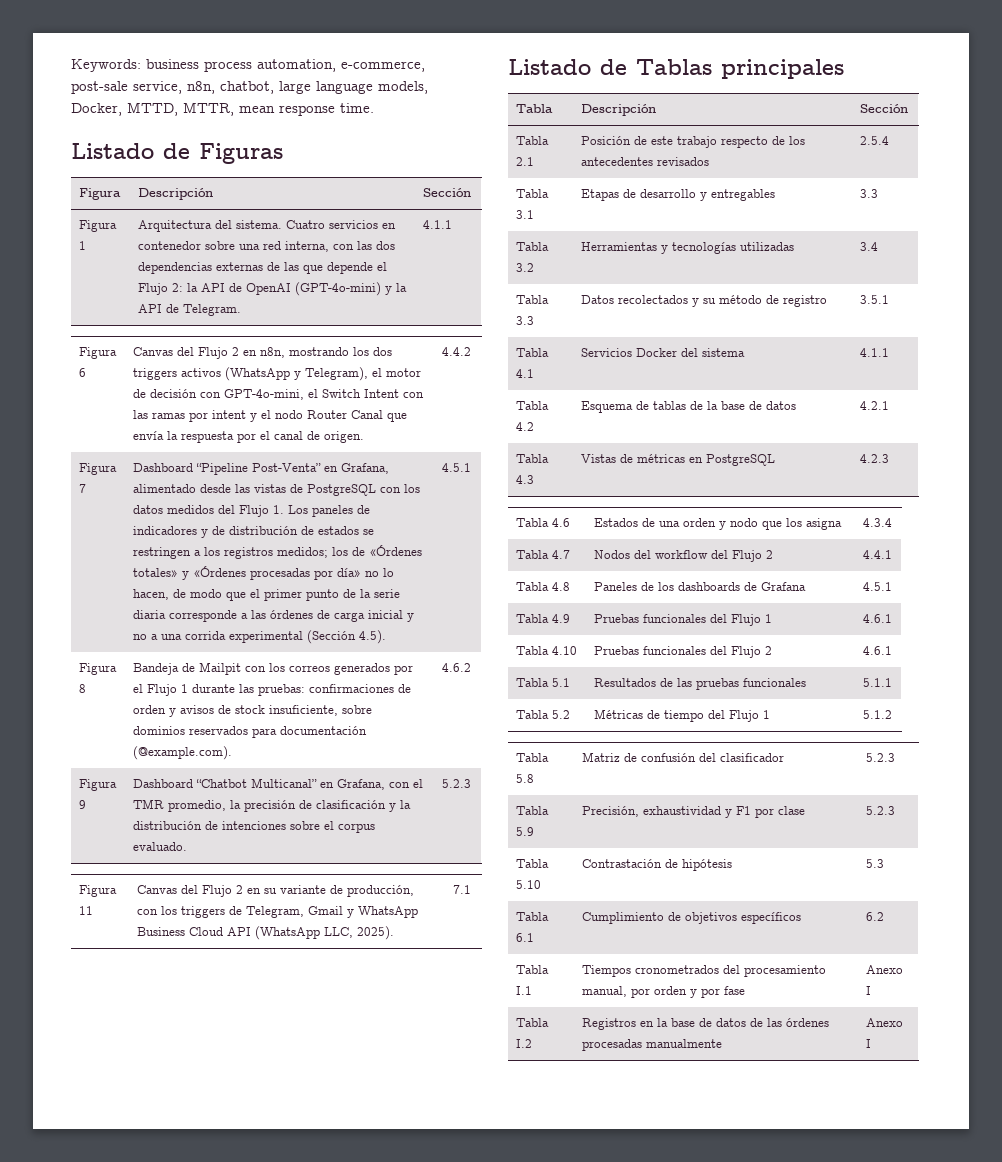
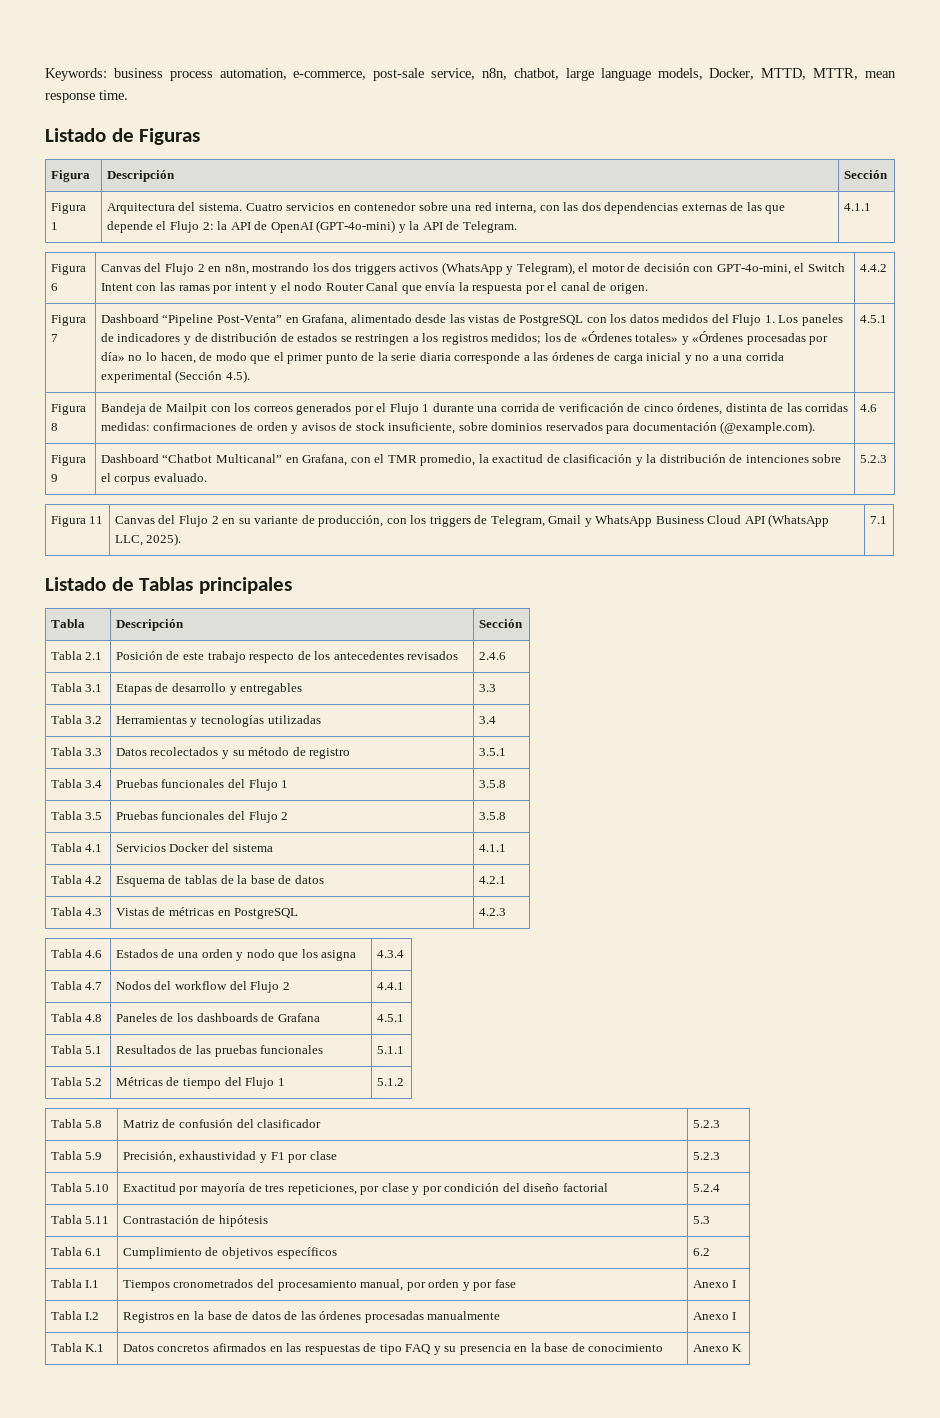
- Bandeja de Mailpit con los correos generados por el Flujo 1 durante las pruebas: confirmaciones de orden y avisos de stock insuficiente, sobre dominios reservados para documentación (@example.com). | 4.6.2
+ Bandeja de Mailpit con los correos generados por el Flujo 1 durante una corrida de verificación de cinco órdenes, distinta de las corridas medidas: confirmaciones de orden y avisos de stock insuficiente, sobre dominios reservados para documentación (@example.com). | 4.6
- Figura 9 | Dashboard “Chatbot Multicanal” en Grafana, con el TMR promedio, la precisión de clasificación y la distribución de intenciones sobre el corpus evaluado. | 5.2.3
+ Figura 9 | Dashboard “Chatbot Multicanal” en Grafana, con el TMR promedio, la exactitud de clasificación y la distribución de intenciones sobre el corpus evaluado. | 5.2.3
- Tabla 2.1 | Posición de este trabajo respecto de los antecedentes revisados | 2.5.4
+ Tabla 2.1 | Posición de este trabajo respecto de los antecedentes revisados | 2.4.6
+ Tabla 3.4 | Pruebas funcionales del Flujo 1 | 3.5.8
+ Tabla 3.5 | Pruebas funcionales del Flujo 2 | 3.5.8
- Tabla 4.9 | Pruebas funcionales del Flujo 1 | 4.6.1
- Tabla 4.10 | Pruebas funcionales del Flujo 2 | 4.6.1
- Tabla 5.10 | Contrastación de hipótesis | 5.3
+ Tabla 5.10 | Exactitud por mayoría de tres repeticiones, por clase y por condición del diseño factorial | 5.2.4
+ Tabla 5.11 | Contrastación de hipótesis | 5.3
+ Tabla K.1 | Datos concretos afirmados en las respuestas de tipo FAQ y su presencia en la base de conocimiento | Anexo K

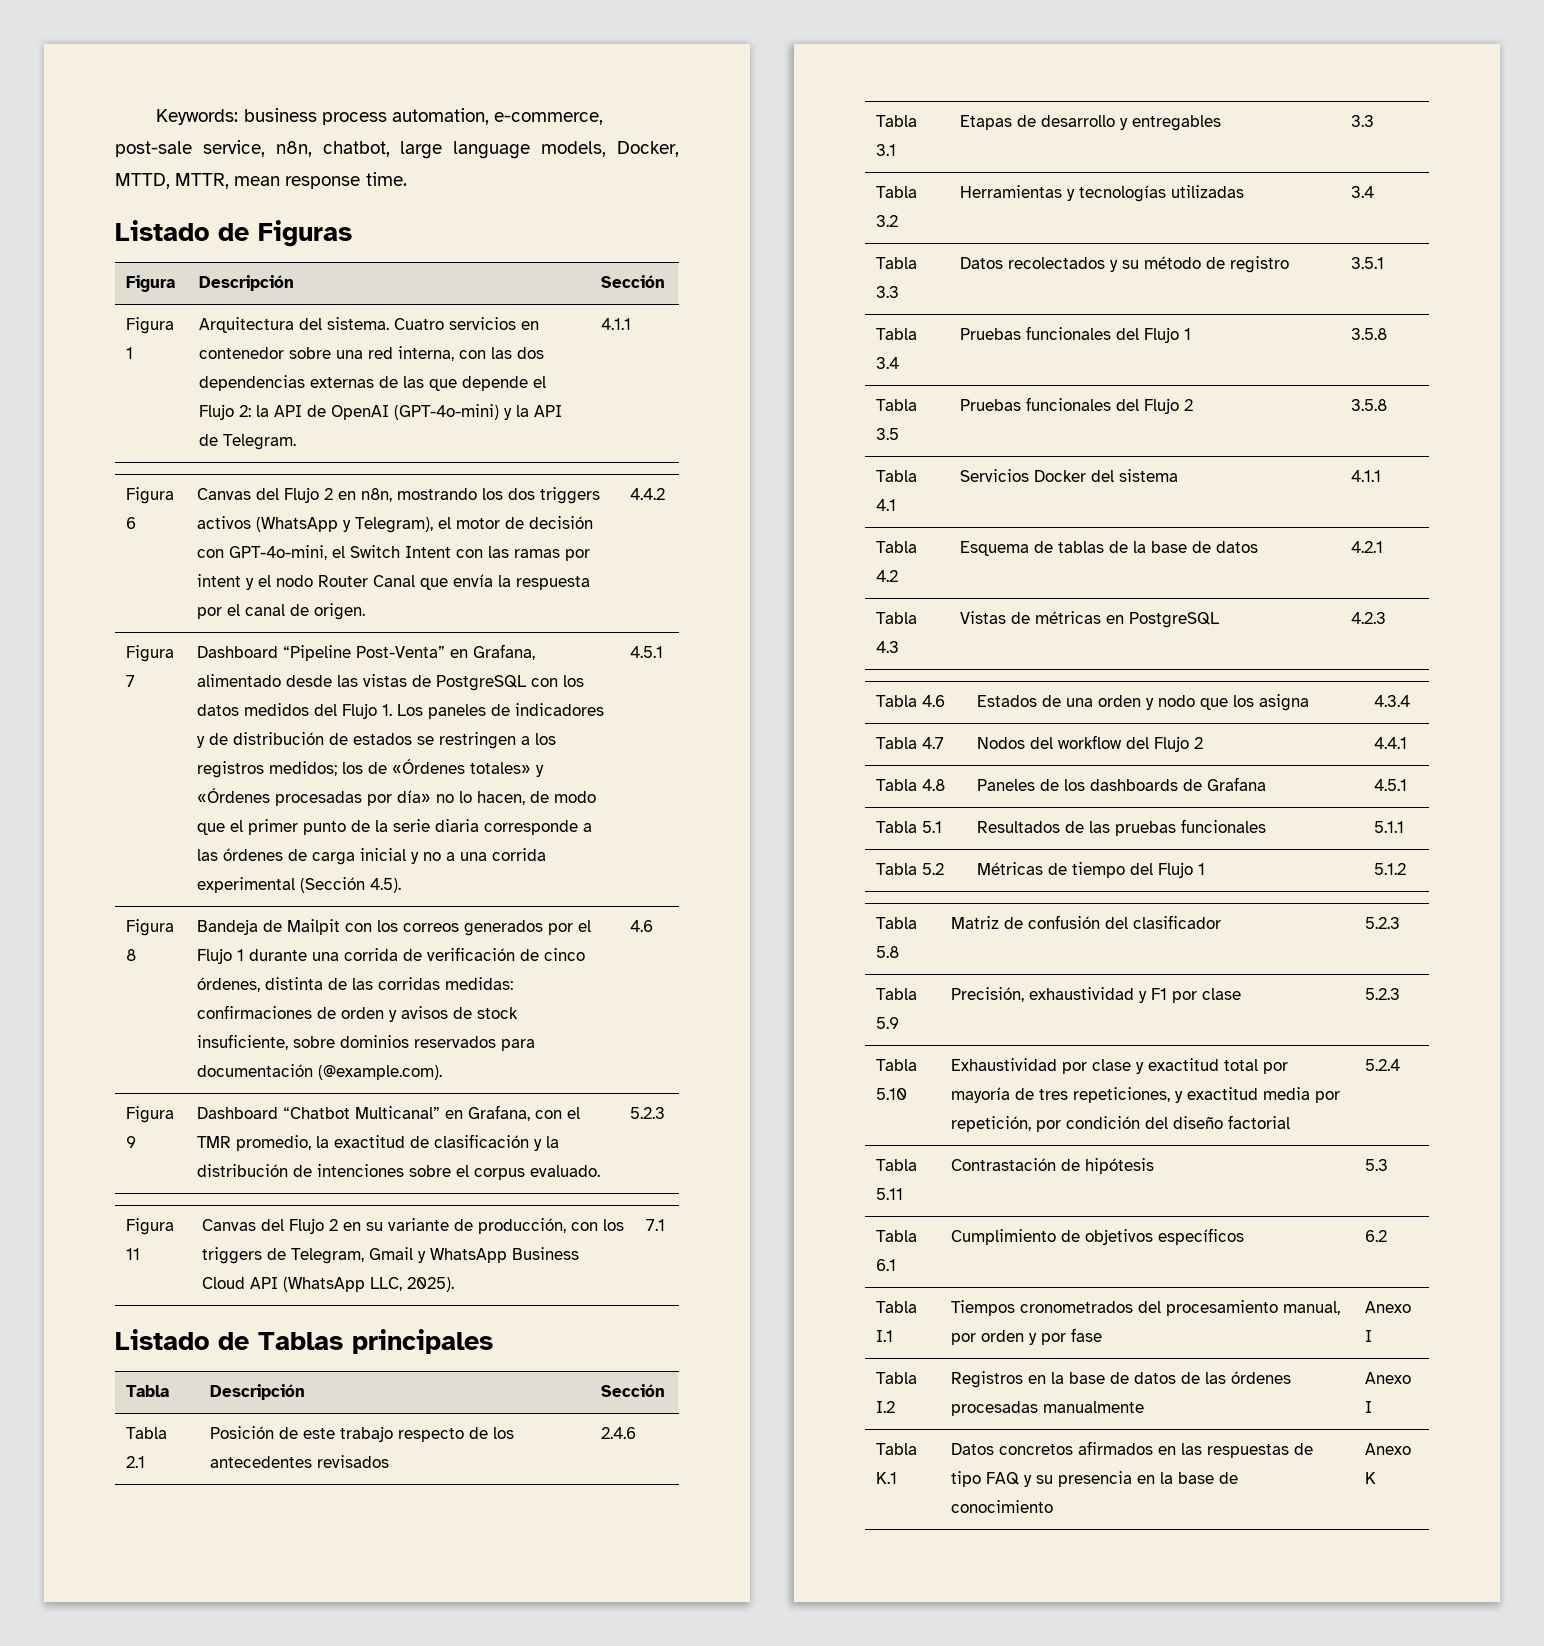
- Tabla 5.10 | Exactitud por mayoría de tres repeticiones, por clase y por condición del diseño factorial | 5.2.4
+ Tabla 5.10 | Exhaustividad por clase y exactitud total por mayoría de tres repeticiones, y exactitud media por repetición, por condición del diseño factorial | 5.2.4

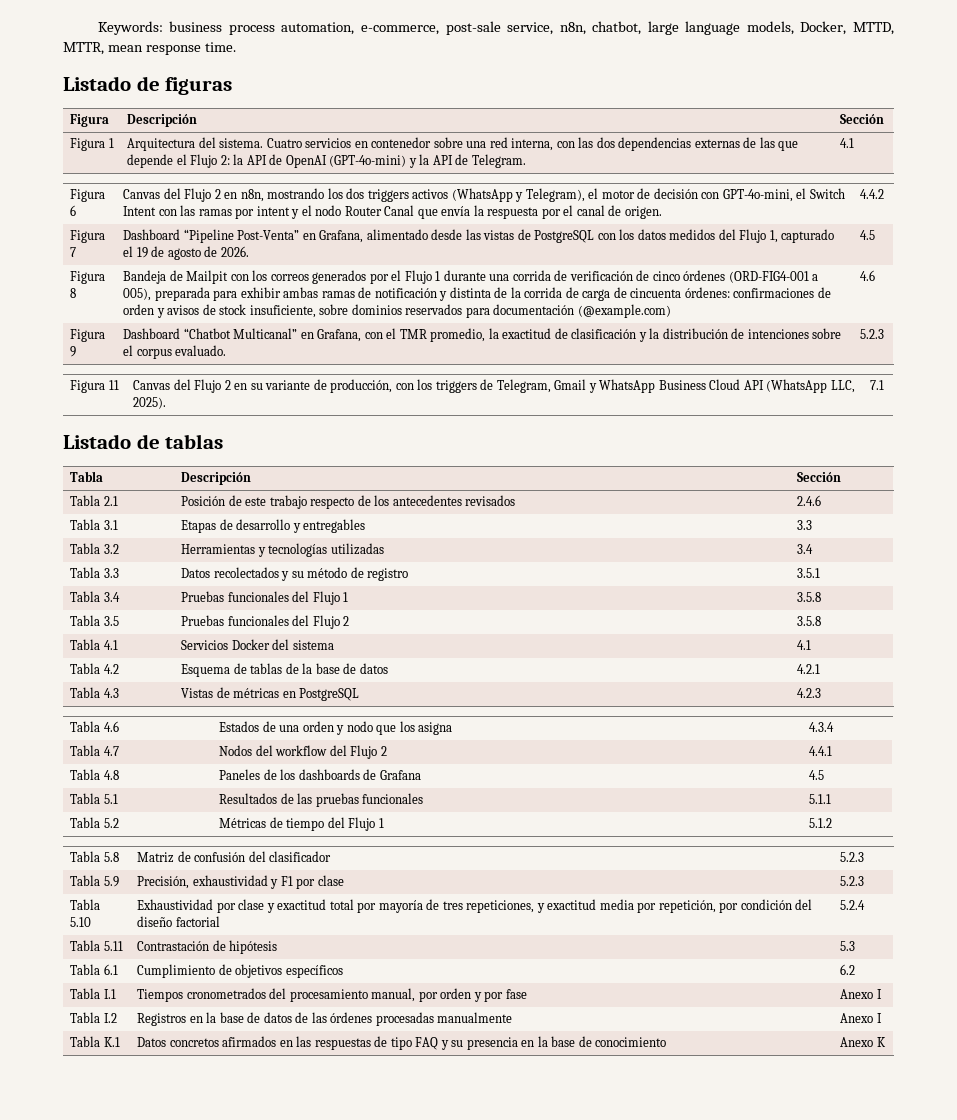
- Listado de Figuras
+ Listado de figuras
- Figura 1 | Arquitectura del sistema. Cuatro servicios en contenedor sobre una red interna, con las dos dependencias externas de las que depende el Flujo 2: la API de OpenAI (GPT-4o-mini) y la API de Telegram. | 4.1.1
+ Figura 1 | Arquitectura del sistema. Cuatro servicios en contenedor sobre una red interna, con las dos dependencias externas de las que depende el Flujo 2: la API de OpenAI (GPT-4o-mini) y la API de Telegram. | 4.1
- Dashboard “Pipeline Post-Venta” en Grafana, alimentado desde las vistas de PostgreSQL con los datos medidos del Flujo 1. Los paneles de indicadores y de distribución de estados se restringen a los registros medidos; los de «Órdenes totales» y «Órdenes procesadas por día» no lo hacen, de modo que el primer punto de la serie diaria corresponde a las órdenes de carga inicial y no a una corrida experimental (Sección 4.5). | 4.5.1
+ Dashboard “Pipeline Post-Venta” en Grafana, alimentado desde las vistas de PostgreSQL con los datos medidos del Flujo 1, capturado el 19 de agosto de 2026. | 4.5
- Bandeja de Mailpit con los correos generados por el Flujo 1 durante una corrida de verificación de cinco órdenes, distinta de las corridas medidas: confirmaciones de orden y avisos de stock insuficiente, sobre dominios reservados para documentación (@example.com).
+ Bandeja de Mailpit con los correos generados por el Flujo 1 durante una corrida de verificación de cinco órdenes (ORD-FIG4-001 a 005), preparada para exhibir ambas ramas de notificación y distinta de la corrida de carga de cincuenta órdenes: confirmaciones de orden y avisos de stock insuficiente, sobre dominios reservados para documentación (@example.com)
- Listado de Tablas principales
+ Listado de tablas
- Tabla 4.1 | Servicios Docker del sistema | 4.1.1
+ Tabla 4.1 | Servicios Docker del sistema | 4.1
- Tabla 4.8 | Paneles de los dashboards de Grafana | 4.5.1
+ Tabla 4.8 | Paneles de los dashboards de Grafana | 4.5

